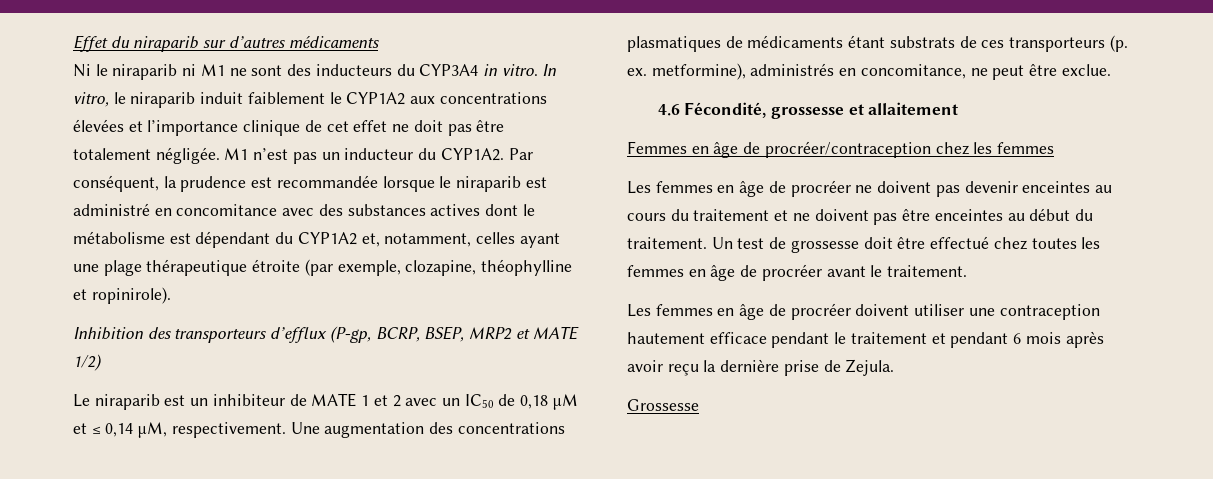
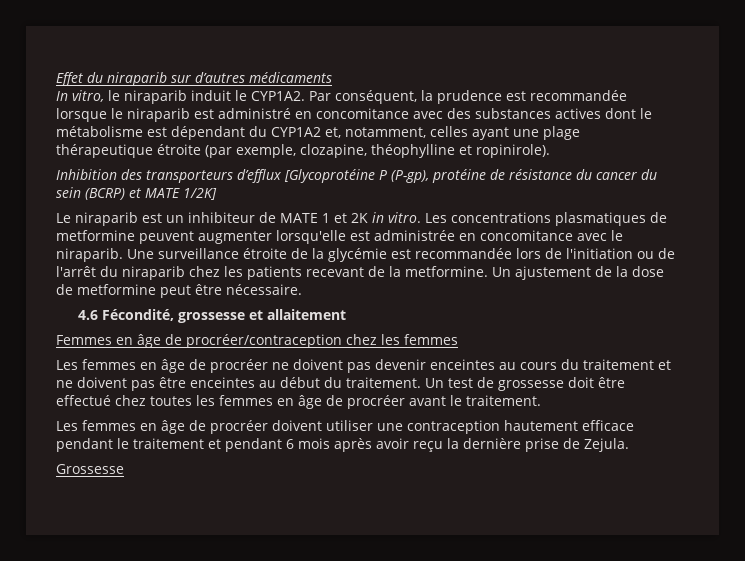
- Ni le niraparib ni M1 ne sont des inducteurs du CYP3A4 in vitro. In vitro, le niraparib induit faiblement le CYP1A2 aux concentrations élevées et l’importance clinique de cet effet ne doit pas être totalement négligée. M1 n’est pas un inducteur du CYP1A2.
+ In vitro, le niraparib induit le CYP1A2.
- Inhibition des transporteurs d’efflux (P-gp, BCRP, BSEP, MRP2 et MATE 1/2)
+ Inhibition des transporteurs d’efflux [Glycoprotéine P (P-gp), protéine de résistance du cancer du sein (BCRP) et MATE 1/2K]
- Le niraparib est un inhibiteur de MATE 1 et 2 avec un IC50 de 0,18 µM et ≤ 0,14 µM, respectivement. Une augmentation des concentrations plasmatiques de médicaments étant substrats de ces transporteurs (p. ex. metformine), administrés en concomitance, ne peut être exclue.
+ Le niraparib est un inhibiteur de MATE 1 et 2K in vitro. Les concentrations plasmatiques de metformine peuvent augmenter lorsqu'elle est administrée en concomitance avec le niraparib. Une surveillance étroite de la glycémie est recommandée lors de l'initiation ou de l'arrêt du niraparib chez les patients recevant de la metformine. Un ajustement de la dose de metformine peut être nécessaire.

